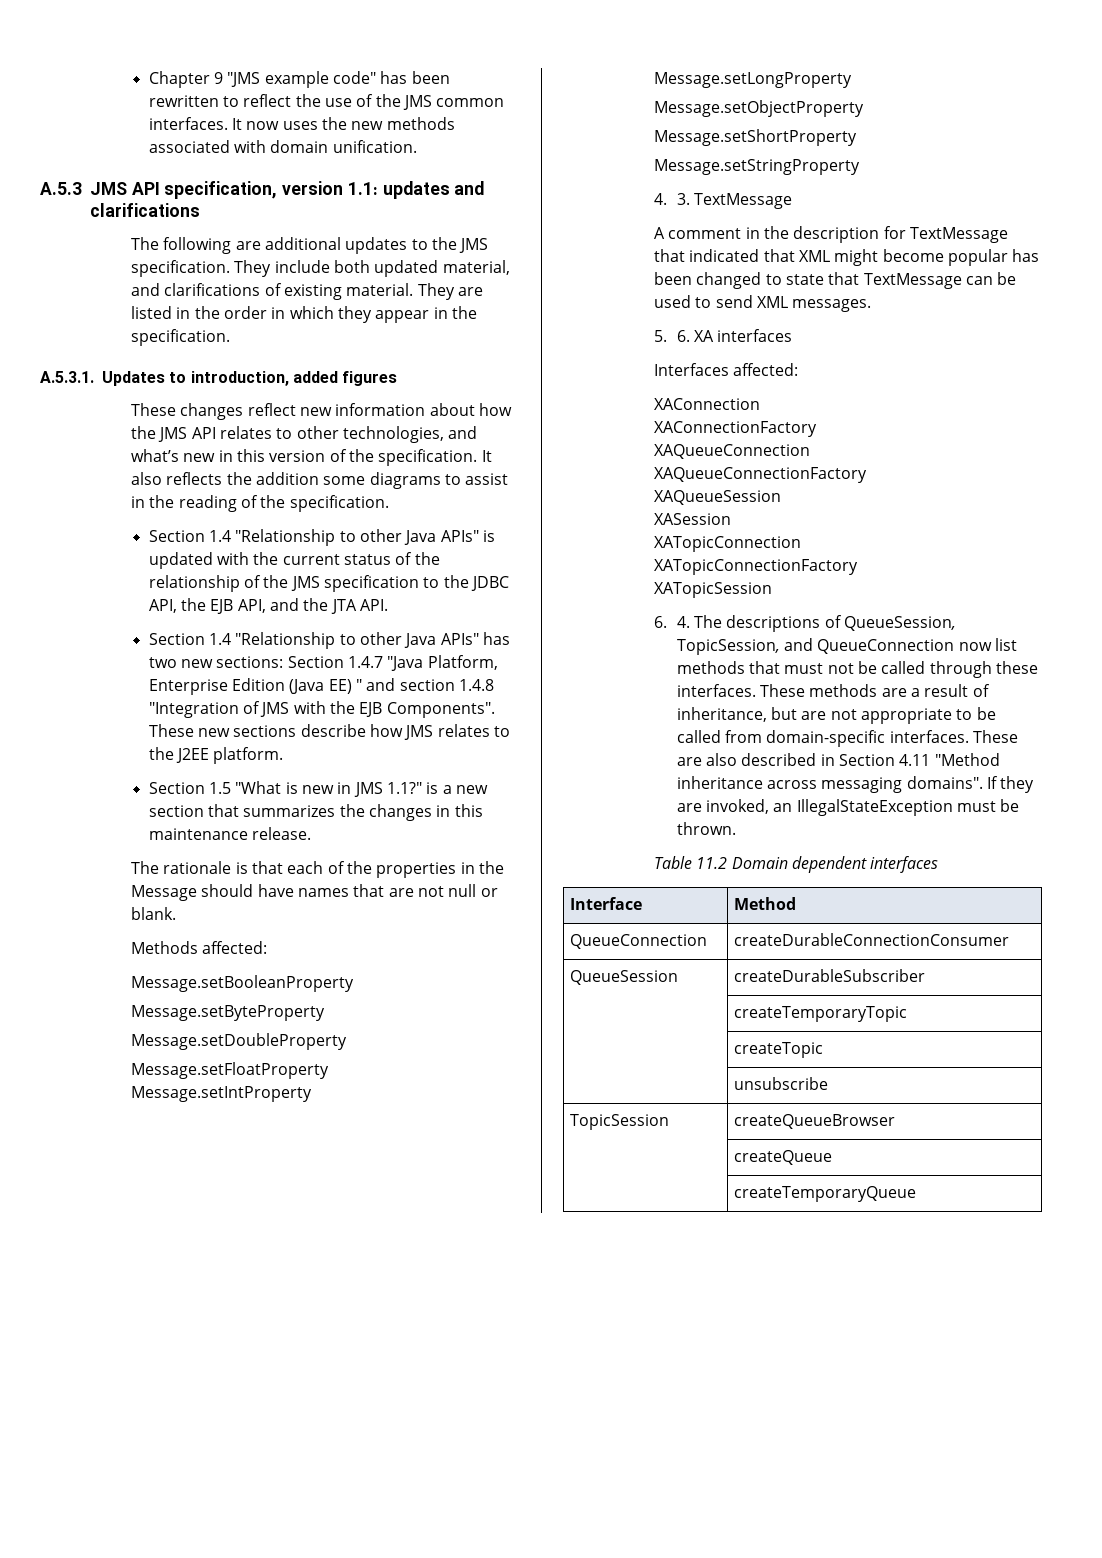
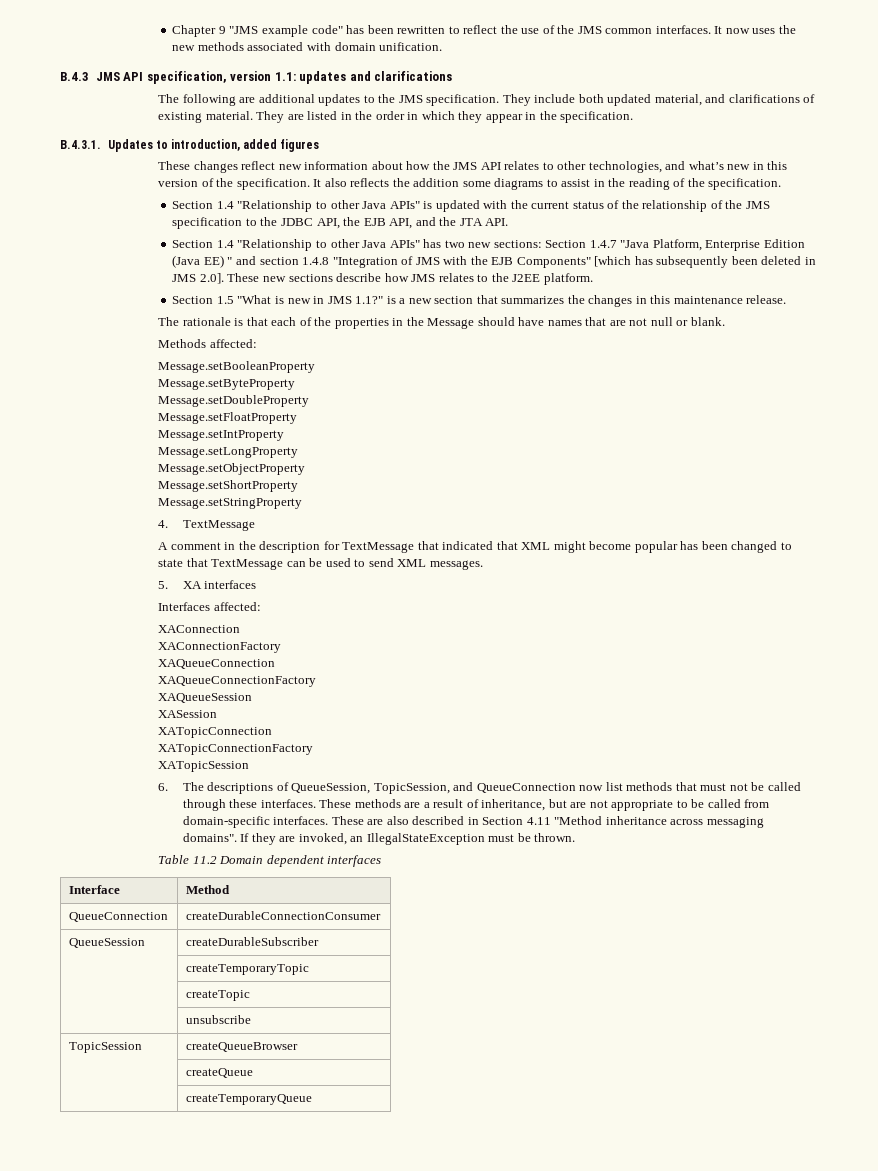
- A.5.3 JMS API specification, version 1.1: updates and clarifications
+ B.4.3 JMS API specification, version 1.1: updates and clarifications
- A.5.3.1. Updates to introduction, added figures
+ B.4.3.1. Updates to introduction, added figures
- Section 1.4 "Relationship to other Java APIs" has two new sections: Section 1.4.7 "Java Platform, Enterprise Edition (Java EE) " and section 1.4.8 "Integration of JMS with the EJB Components". These new sections describe how JMS relates to the J2EE platform.
+ Section 1.4 "Relationship to other Java APIs" has two new sections: Section 1.4.7 "Java Platform, Enterprise Edition (Java EE) " and section 1.4.8 "Integration of JMS with the EJB Components" [which has subsequently been deleted in JMS 2.0]. These new sections describe how JMS relates to the J2EE platform.
- 4. 3. TextMessage
+ 4. TextMessage
- 5. 6. XA interfaces
+ 5. XA interfaces
- 6. 4. The descriptions of QueueSession, TopicSession, and QueueConnection now list methods that must not be called through these interfaces.
+ 6. The descriptions of QueueSession, TopicSession, and QueueConnection now list methods that must not be called through these interfaces.

